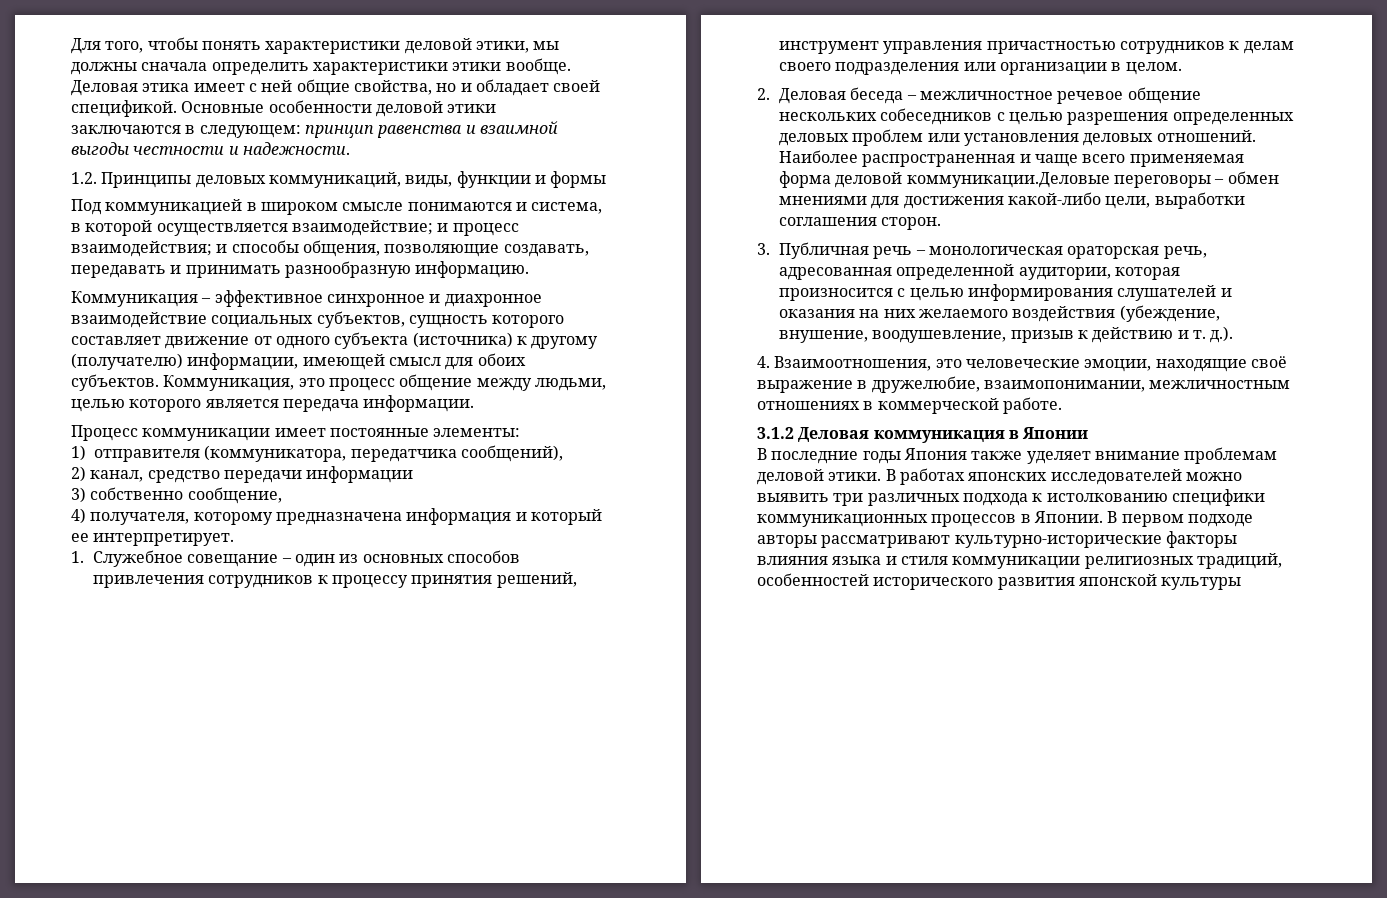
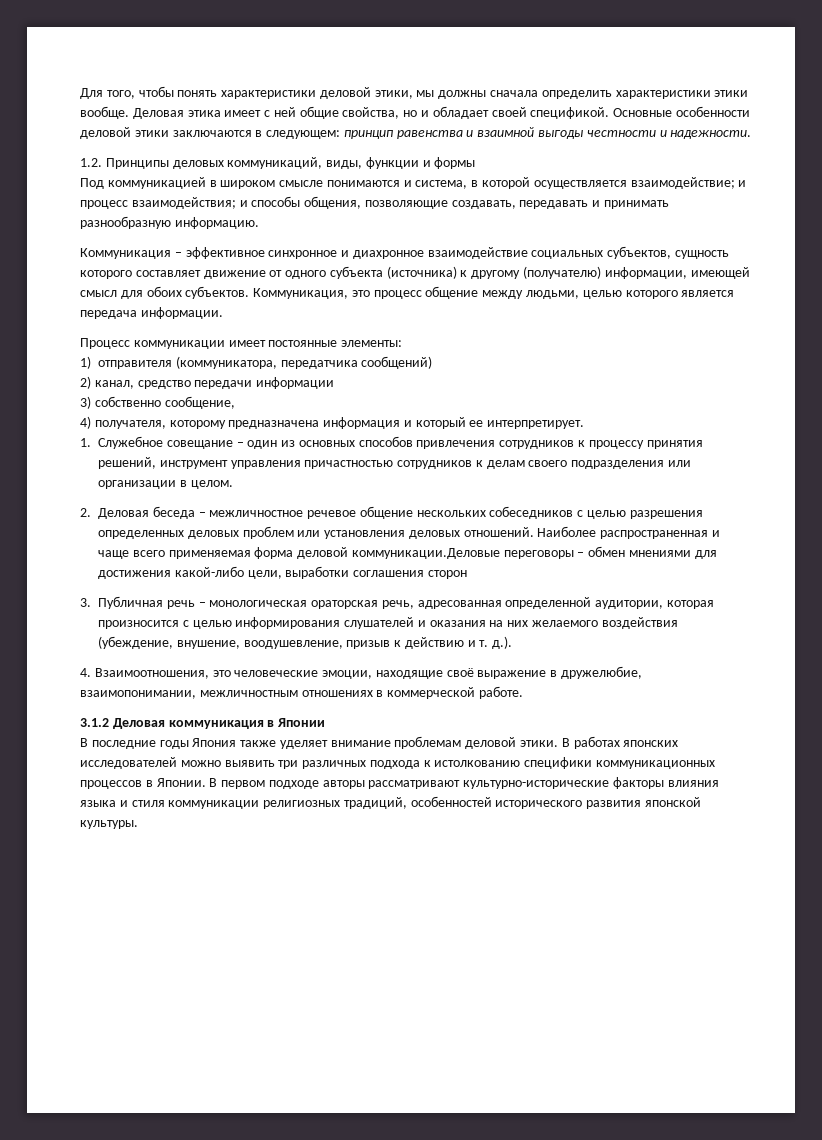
- 1) отправителя (коммуникатора, передатчика сообщений),
+ 1) отправителя (коммуникатора, передатчика сообщений)
- Наиболее распространенная и чаще всего применяемая форма деловой коммуникации.Деловые переговоры – обмен мнениями для достижения какой-либо цели, выработки соглашения сторон.
+ Наиболее распространенная и чаще всего применяемая форма деловой коммуникации.Деловые переговоры – обмен мнениями для достижения какой-либо цели, выработки соглашения сторон
- В первом подходе авторы рассматривают культурно-исторические факторы влияния языка и стиля коммуникации религиозных традиций, особенностей исторического развития японской культуры
+ В первом подходе авторы рассматривают культурно-исторические факторы влияния языка и стиля коммуникации религиозных традиций, особенностей исторического развития японской культуры.

